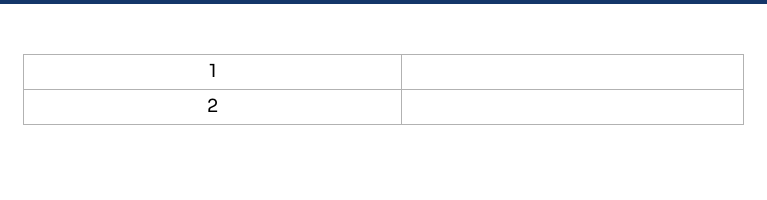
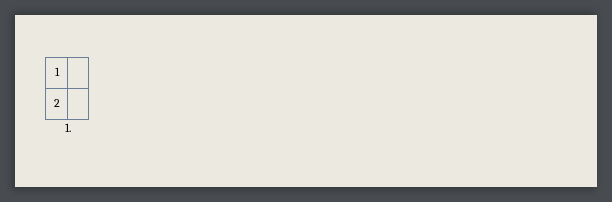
+ 1.

